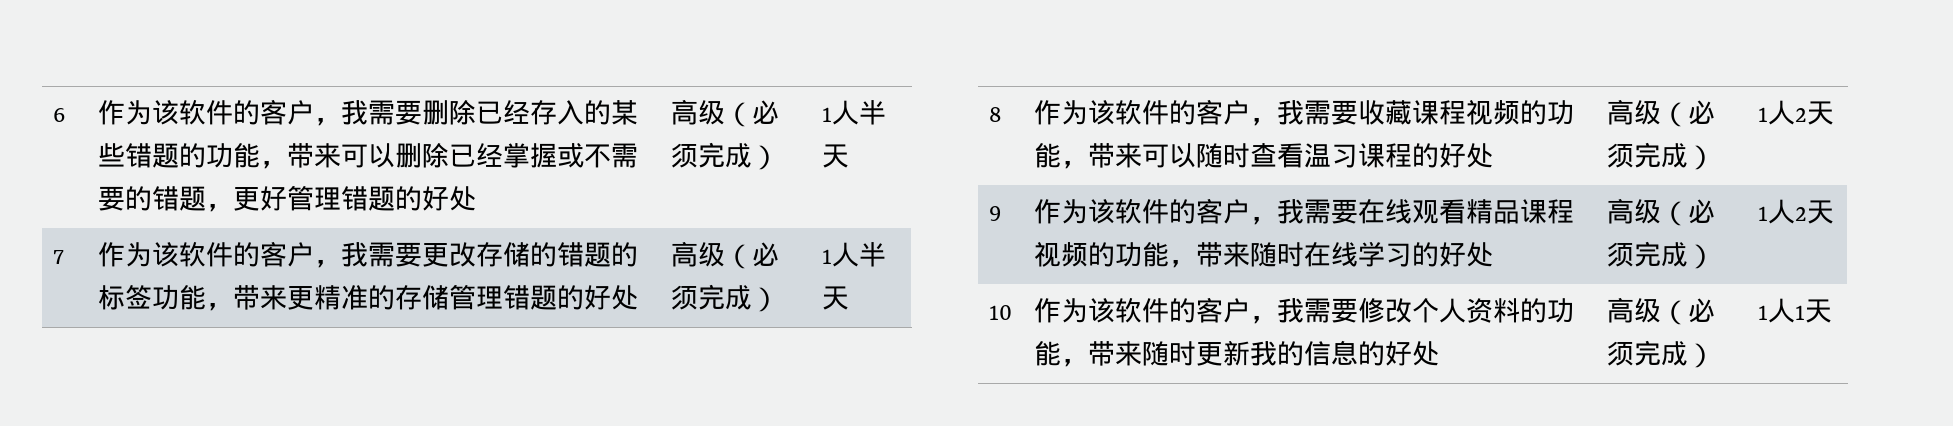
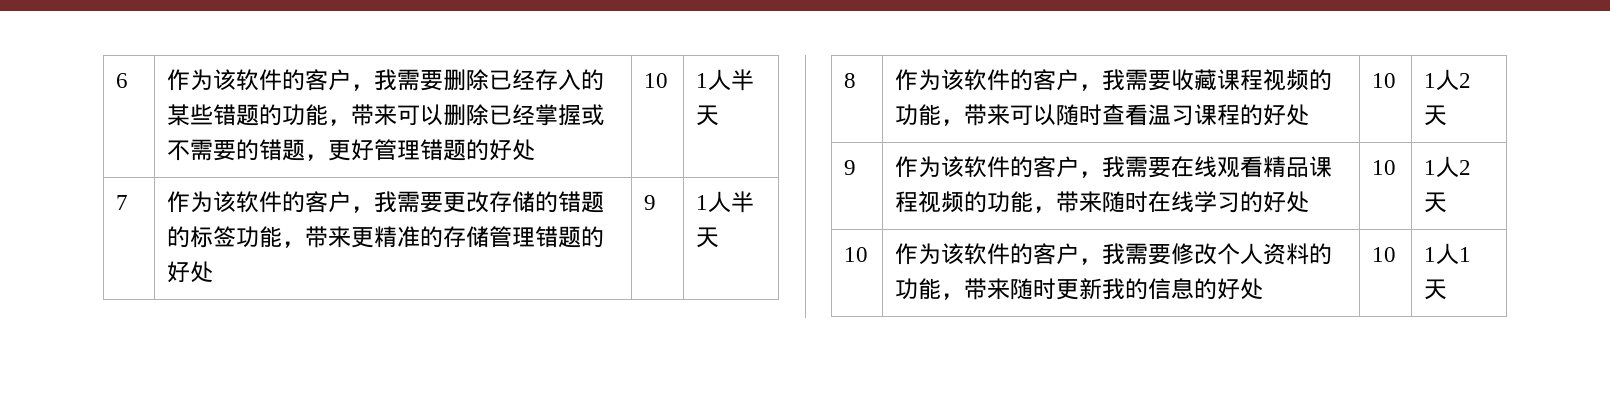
- 6 | 作为该软件的客户，我需要删除已经存入的某些错题的功能，带来可以删除已经掌握或不需要的错题，更好管理错题的好处 | 高级（必须完成） | 1人半天
+ 6 | 作为该软件的客户，我需要删除已经存入的某些错题的功能，带来可以删除已经掌握或不需要的错题，更好管理错题的好处 | 10 | 1人半天
- 7 | 作为该软件的客户，我需要更改存储的错题的标签功能，带来更精准的存储管理错题的好处 | 高级（必须完成） | 1人半天
+ 7 | 作为该软件的客户，我需要更改存储的错题的标签功能，带来更精准的存储管理错题的好处 | 9 | 1人半天
- 8 | 作为该软件的客户，我需要收藏课程视频的功能，带来可以随时查看温习课程的好处 | 高级（必须完成） | 1人2天
+ 8 | 作为该软件的客户，我需要收藏课程视频的功能，带来可以随时查看温习课程的好处 | 10 | 1人2天
- 9 | 作为该软件的客户，我需要在线观看精品课程视频的功能，带来随时在线学习的好处 | 高级（必须完成） | 1人2天
+ 9 | 作为该软件的客户，我需要在线观看精品课程视频的功能，带来随时在线学习的好处 | 10 | 1人2天
- 10 | 作为该软件的客户，我需要修改个人资料的功能，带来随时更新我的信息的好处 | 高级（必须完成） | 1人1天
+ 10 | 作为该软件的客户，我需要修改个人资料的功能，带来随时更新我的信息的好处 | 10 | 1人1天

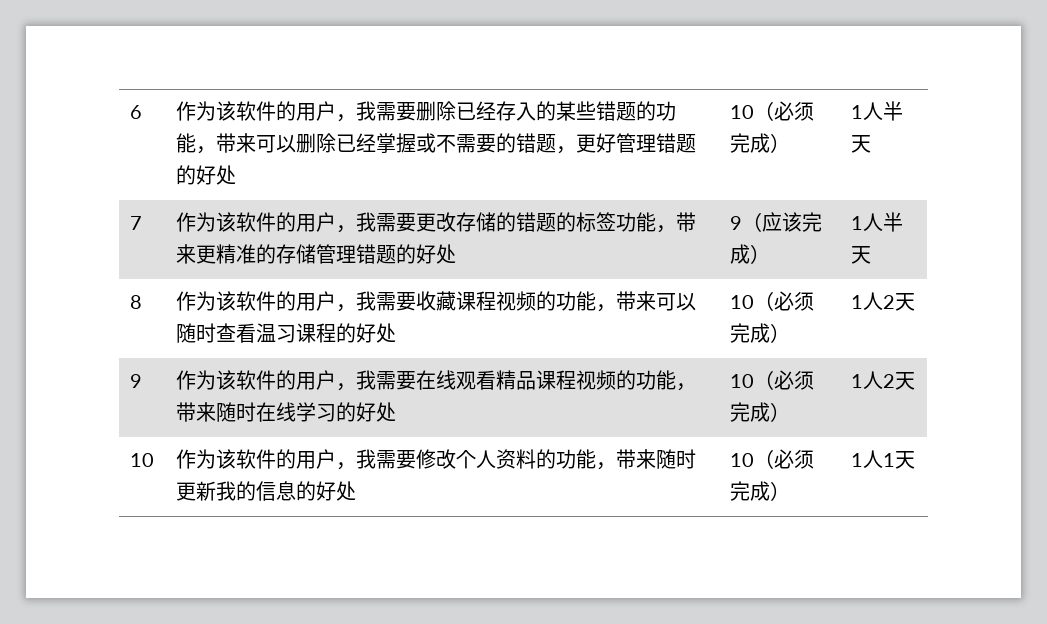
- 6 | 作为该软件的客户，我需要删除已经存入的某些错题的功能，带来可以删除已经掌握或不需要的错题，更好管理错题的好处 | 10 | 1人半天
+ 6 | 作为该软件的用户，我需要删除已经存入的某些错题的功能，带来可以删除已经掌握或不需要的错题，更好管理错题的好处 | 10（必须完成） | 1人半天
- 7 | 作为该软件的客户，我需要更改存储的错题的标签功能，带来更精准的存储管理错题的好处 | 9 | 1人半天
+ 7 | 作为该软件的用户，我需要更改存储的错题的标签功能，带来更精准的存储管理错题的好处 | 9（应该完成） | 1人半天
- 8 | 作为该软件的客户，我需要收藏课程视频的功能，带来可以随时查看温习课程的好处 | 10 | 1人2天
+ 8 | 作为该软件的用户，我需要收藏课程视频的功能，带来可以随时查看温习课程的好处 | 10（必须完成） | 1人2天
- 9 | 作为该软件的客户，我需要在线观看精品课程视频的功能，带来随时在线学习的好处 | 10 | 1人2天
+ 9 | 作为该软件的用户，我需要在线观看精品课程视频的功能，带来随时在线学习的好处 | 10（必须完成） | 1人2天
- 10 | 作为该软件的客户，我需要修改个人资料的功能，带来随时更新我的信息的好处 | 10 | 1人1天
+ 10 | 作为该软件的用户，我需要修改个人资料的功能，带来随时更新我的信息的好处 | 10（必须完成） | 1人1天

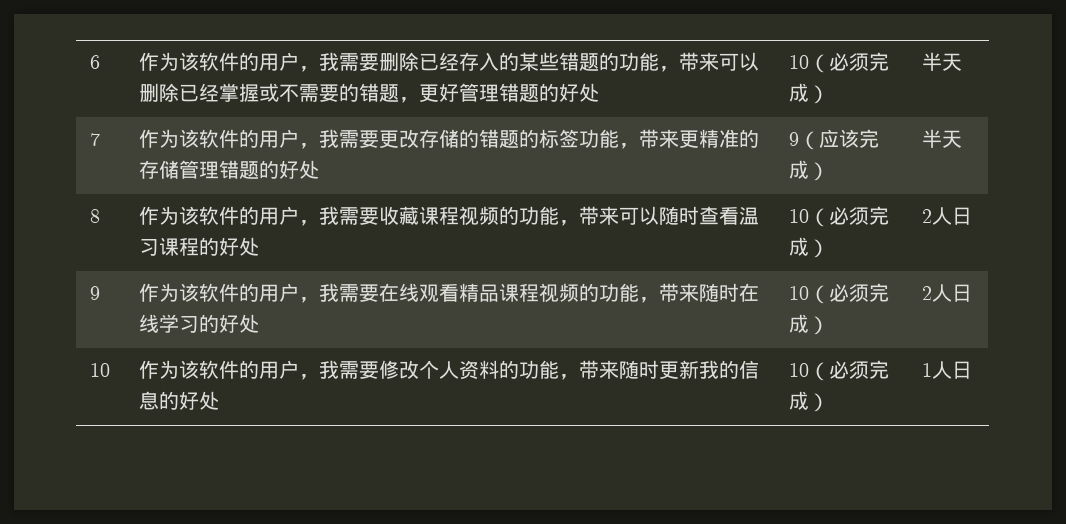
- 6 | 作为该软件的用户，我需要删除已经存入的某些错题的功能，带来可以删除已经掌握或不需要的错题，更好管理错题的好处 | 10（必须完成） | 1人半天
+ 6 | 作为该软件的用户，我需要删除已经存入的某些错题的功能，带来可以删除已经掌握或不需要的错题，更好管理错题的好处 | 10（必须完成） | 半天
- 7 | 作为该软件的用户，我需要更改存储的错题的标签功能，带来更精准的存储管理错题的好处 | 9（应该完成） | 1人半天
+ 7 | 作为该软件的用户，我需要更改存储的错题的标签功能，带来更精准的存储管理错题的好处 | 9（应该完成） | 半天
- 8 | 作为该软件的用户，我需要收藏课程视频的功能，带来可以随时查看温习课程的好处 | 10（必须完成） | 1人2天
+ 8 | 作为该软件的用户，我需要收藏课程视频的功能，带来可以随时查看温习课程的好处 | 10（必须完成） | 2人日
- 9 | 作为该软件的用户，我需要在线观看精品课程视频的功能，带来随时在线学习的好处 | 10（必须完成） | 1人2天
+ 9 | 作为该软件的用户，我需要在线观看精品课程视频的功能，带来随时在线学习的好处 | 10（必须完成） | 2人日
- 10 | 作为该软件的用户，我需要修改个人资料的功能，带来随时更新我的信息的好处 | 10（必须完成） | 1人1天
+ 10 | 作为该软件的用户，我需要修改个人资料的功能，带来随时更新我的信息的好处 | 10（必须完成） | 1人日

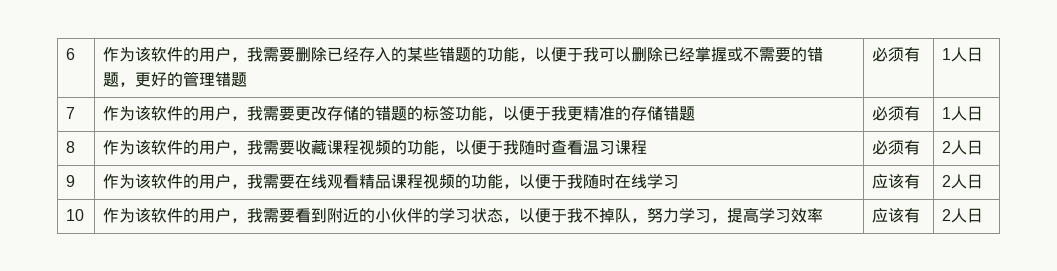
- 6 | 作为该软件的用户，我需要删除已经存入的某些错题的功能，带来可以删除已经掌握或不需要的错题，更好管理错题的好处 | 10（必须完成） | 半天
+ 6 | 作为该软件的用户，我需要删除已经存入的某些错题的功能，以便于我可以删除已经掌握或不需要的错题，更好的管理错题 | 必须有 | 1人日
- 7 | 作为该软件的用户，我需要更改存储的错题的标签功能，带来更精准的存储管理错题的好处 | 9（应该完成） | 半天
+ 7 | 作为该软件的用户，我需要更改存储的错题的标签功能，以便于我更精准的存储错题 | 必须有 | 1人日
- 8 | 作为该软件的用户，我需要收藏课程视频的功能，带来可以随时查看温习课程的好处 | 10（必须完成） | 2人日
+ 8 | 作为该软件的用户，我需要收藏课程视频的功能，以便于我随时查看温习课程 | 必须有 | 2人日
- 9 | 作为该软件的用户，我需要在线观看精品课程视频的功能，带来随时在线学习的好处 | 10（必须完成） | 2人日
+ 9 | 作为该软件的用户，我需要在线观看精品课程视频的功能，以便于我随时在线学习 | 应该有 | 2人日
- 10 | 作为该软件的用户，我需要修改个人资料的功能，带来随时更新我的信息的好处 | 10（必须完成） | 1人日
+ 10 | 作为该软件的用户，我需要看到附近的小伙伴的学习状态，以便于我不掉队，努力学习，提高学习效率 | 应该有 | 2人日

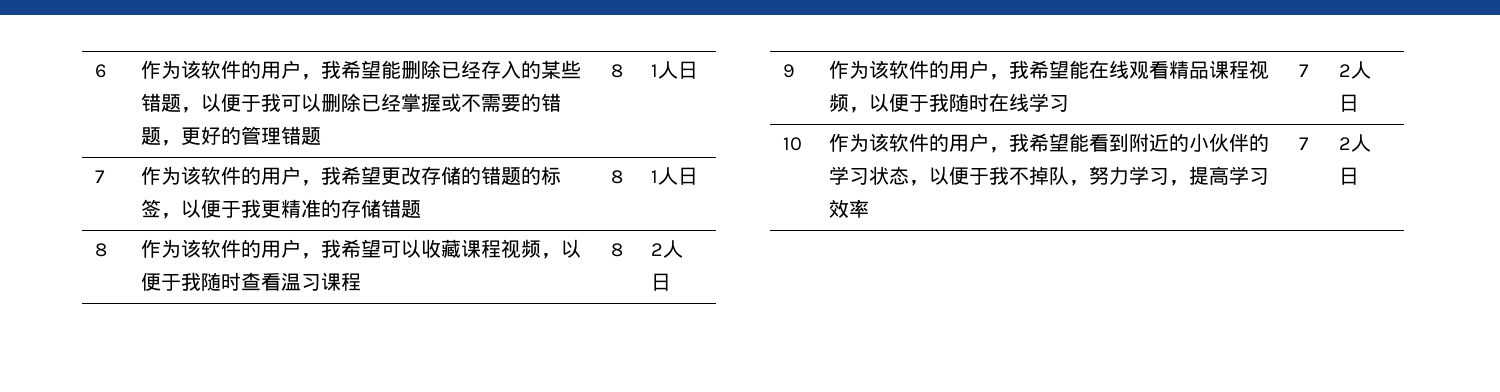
- 6 | 作为该软件的用户，我需要删除已经存入的某些错题的功能，以便于我可以删除已经掌握或不需要的错题，更好的管理错题 | 必须有 | 1人日
+ 6 | 作为该软件的用户，我希望能删除已经存入的某些错题，以便于我可以删除已经掌握或不需要的错题，更好的管理错题 | 8 | 1人日
- 7 | 作为该软件的用户，我需要更改存储的错题的标签功能，以便于我更精准的存储错题 | 必须有 | 1人日
+ 7 | 作为该软件的用户，我希望更改存储的错题的标签，以便于我更精准的存储错题 | 8 | 1人日
- 8 | 作为该软件的用户，我需要收藏课程视频的功能，以便于我随时查看温习课程 | 必须有 | 2人日
+ 8 | 作为该软件的用户，我希望可以收藏课程视频，以便于我随时查看温习课程 | 8 | 2人日
- 9 | 作为该软件的用户，我需要在线观看精品课程视频的功能，以便于我随时在线学习 | 应该有 | 2人日
+ 9 | 作为该软件的用户，我希望能在线观看精品课程视频，以便于我随时在线学习 | 7 | 2人日
- 10 | 作为该软件的用户，我需要看到附近的小伙伴的学习状态，以便于我不掉队，努力学习，提高学习效率 | 应该有 | 2人日
+ 10 | 作为该软件的用户，我希望能看到附近的小伙伴的学习状态，以便于我不掉队，努力学习，提高学习效率 | 7 | 2人日

